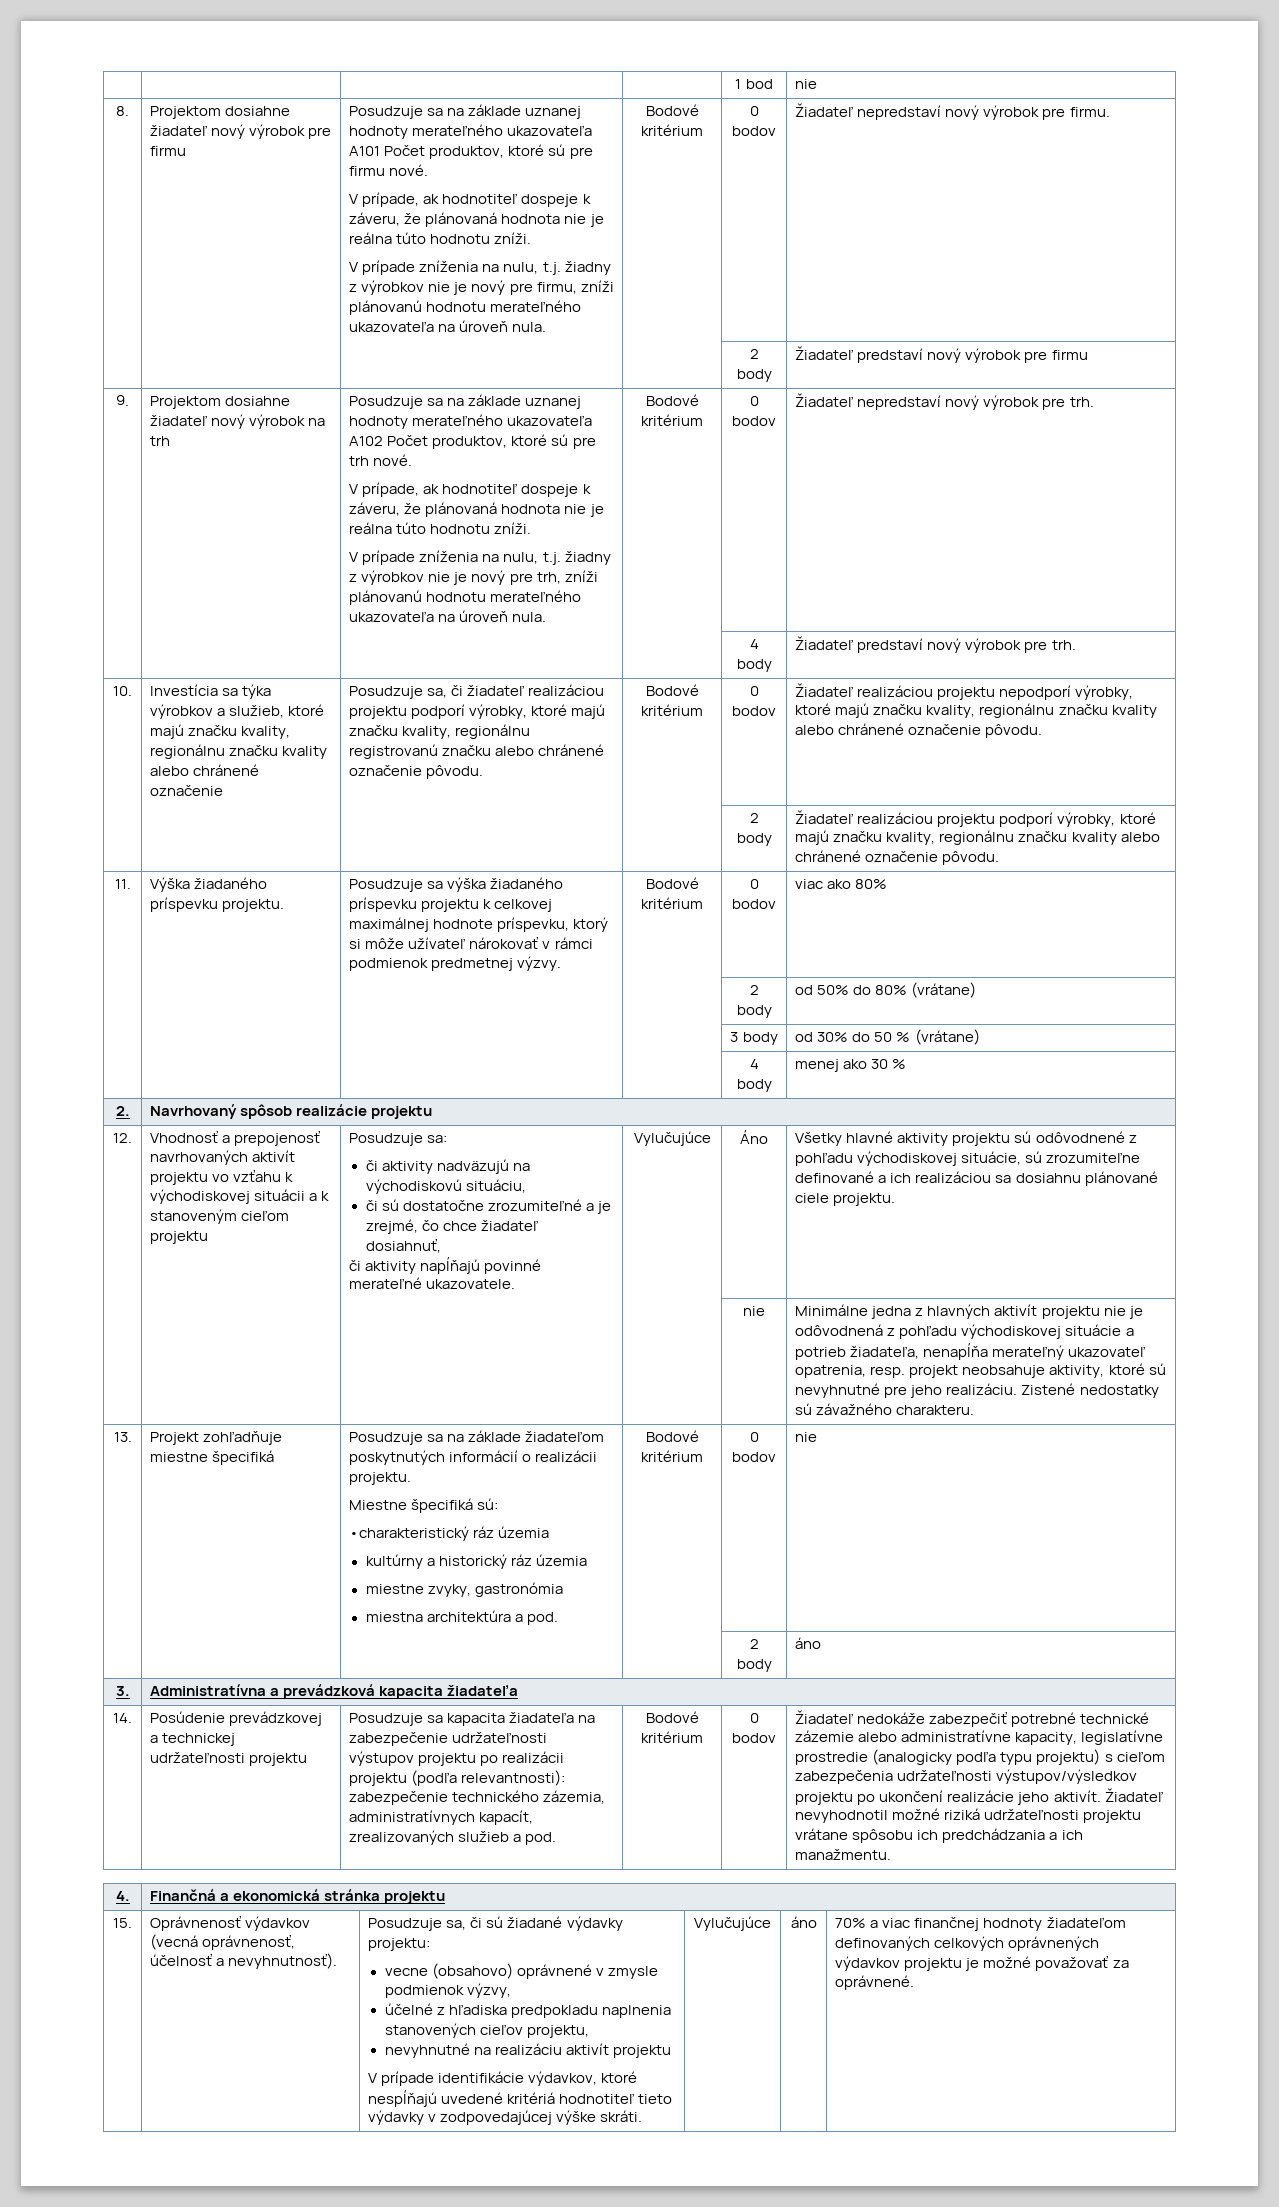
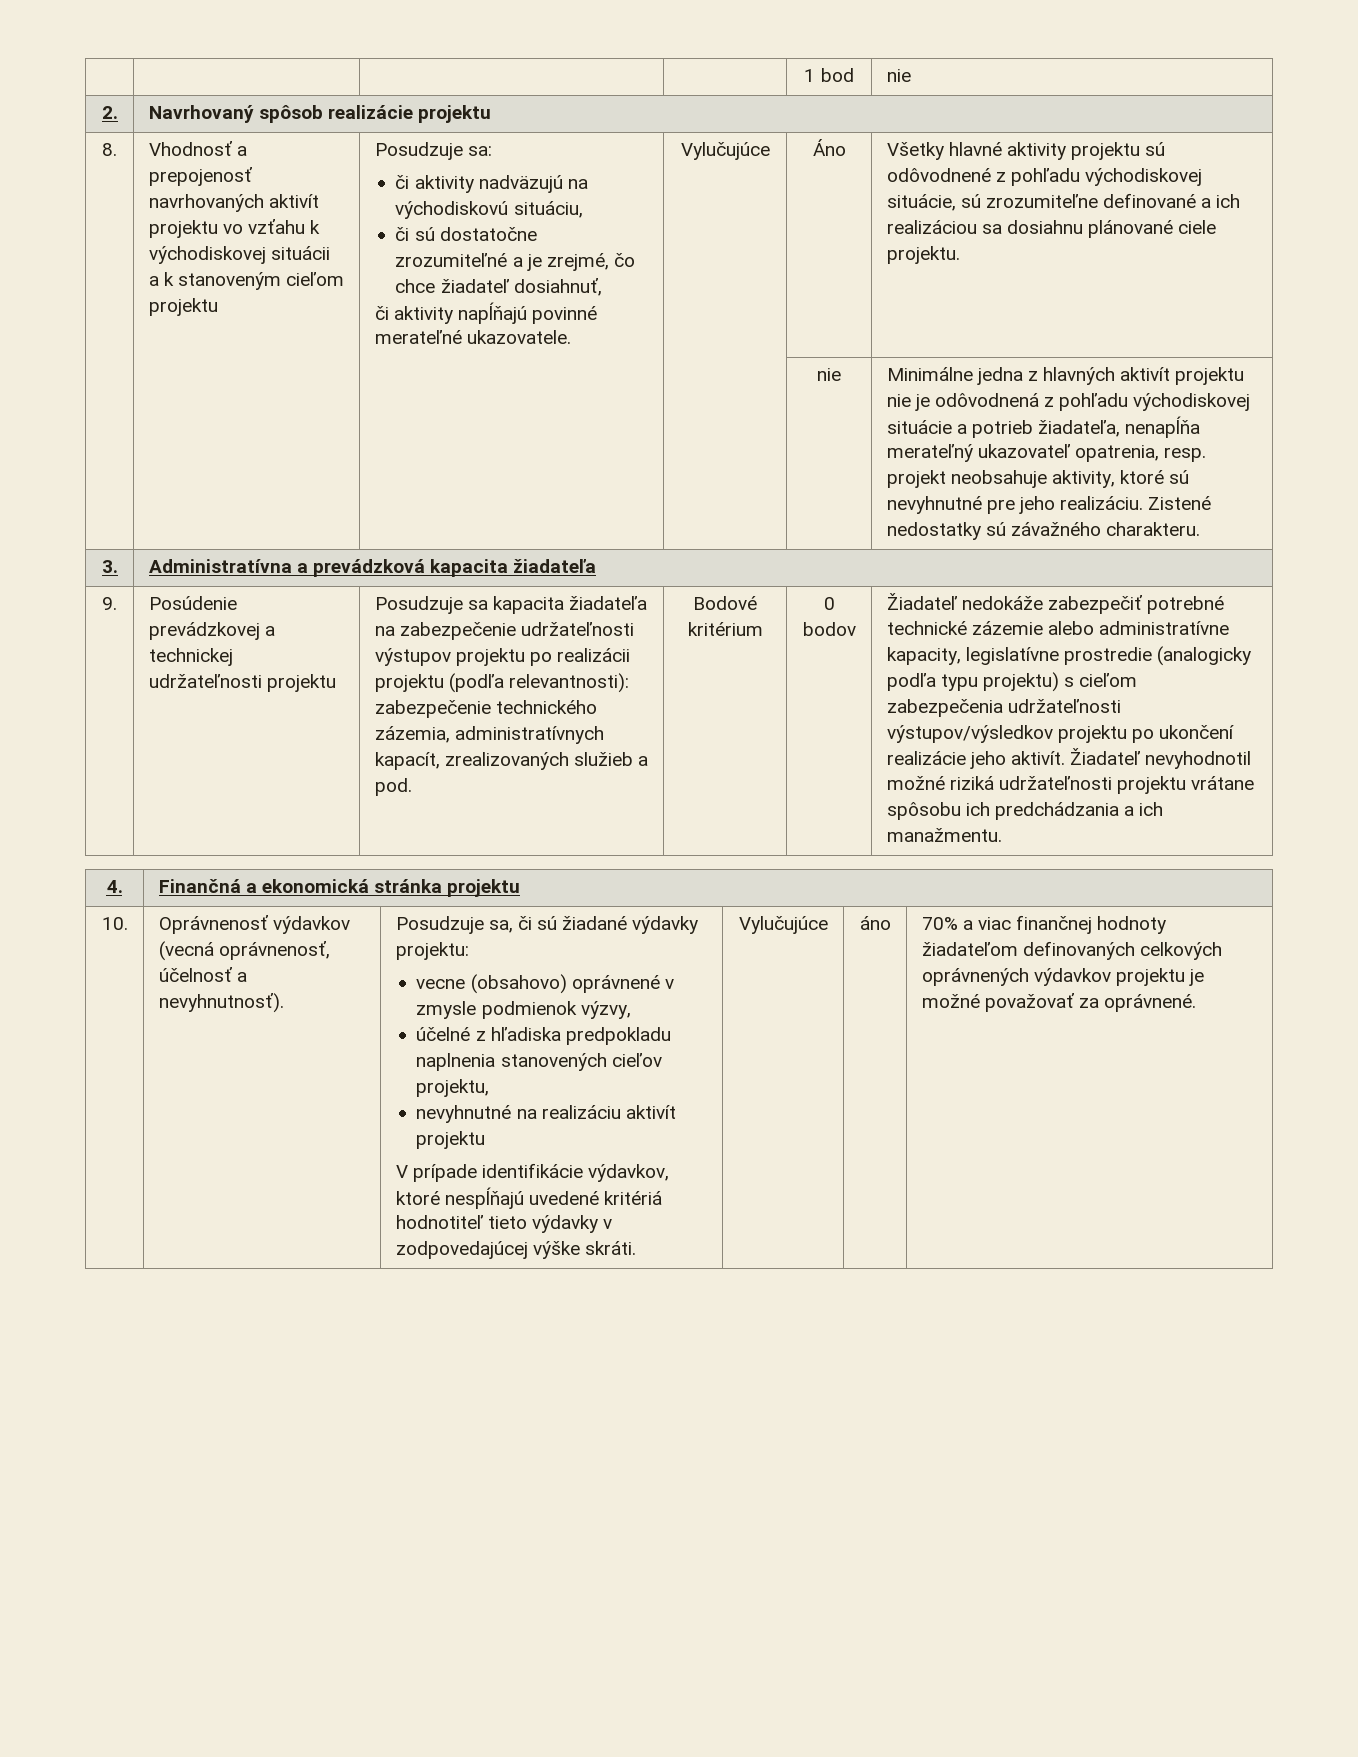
- 8. | Projektom dosiahne žiadateľ nový výrobok pre firmu | Posudzuje sa na základe uznanej hodnoty merateľného ukazovateľa A101 Počet produktov, ktoré sú pre firmu nové.
- V prípade, ak hodnotiteľ dospeje k záveru, že plánovaná hodnota nie je reálna túto hodnotu zníži.
- V prípade zníženia na nulu, t.j. žiadny z výrobkov nie je nový pre firmu, zníži plánovanú hodnotu merateľného ukazovateľa na úroveň nula. | Bodové kritérium | 0 bodov | Žiadateľ nepredstaví nový výrobok pre firmu.
- | | | | 2 body | Žiadateľ predstaví nový výrobok pre firmu
- 9. | Projektom dosiahne žiadateľ nový výrobok na trh | Posudzuje sa na základe uznanej hodnoty merateľného ukazovateľa A102 Počet produktov, ktoré sú pre trh nové.
- V prípade, ak hodnotiteľ dospeje k záveru, že plánovaná hodnota nie je reálna túto hodnotu zníži.
- V prípade zníženia na nulu, t.j. žiadny z výrobkov nie je nový pre trh, zníži plánovanú hodnotu merateľného ukazovateľa na úroveň nula. | Bodové kritérium | 0 bodov | Žiadateľ nepredstaví nový výrobok pre trh.
- | | | | 4 body | Žiadateľ predstaví nový výrobok pre trh.
- 10. | Investícia sa týka výrobkov a služieb, ktoré majú značku kvality, regionálnu značku kvality alebo chránené označenie | Posudzuje sa, či žiadateľ realizáciou projektu podporí výrobky, ktoré majú značku kvality, regionálnu registrovanú značku alebo chránené označenie pôvodu. | Bodové kritérium | 0 bodov | Žiadateľ realizáciou projektu nepodporí výrobky, ktoré majú značku kvality, regionálnu značku kvality alebo chránené označenie pôvodu.
- | | | | 2 body | Žiadateľ realizáciou projektu podporí výrobky, ktoré majú značku kvality, regionálnu značku kvality alebo chránené označenie pôvodu.
- 11. | Výška žiadaného príspevku projektu. | Posudzuje sa výška žiadaného príspevku projektu k celkovej maximálnej hodnote príspevku, ktorý si môže užívateľ nárokovať v rámci podmienok predmetnej výzvy. | Bodové kritérium | 0 bodov | viac ako 80%
- | | | | 2 body | od 50% do 80% (vrátane)
- | | | | 3 body | od 30% do 50 % (vrátane)
- | | | | 4 body | menej ako 30 %
- 12.
+ 8.
- 13. | Projekt zohľadňuje miestne špecifiká | Posudzuje sa na základe žiadateľom poskytnutých informácií o realizácii projektu.
- Miestne špecifiká sú:
- •charakteristický ráz územia
- kultúrny a historický ráz územia
- miestne zvyky, gastronómia
- miestna architektúra a pod. | Bodové kritérium | 0 bodov | nie
- | | | | 2 body | áno
- 14.
+ 9.
- 15.
+ 10.

